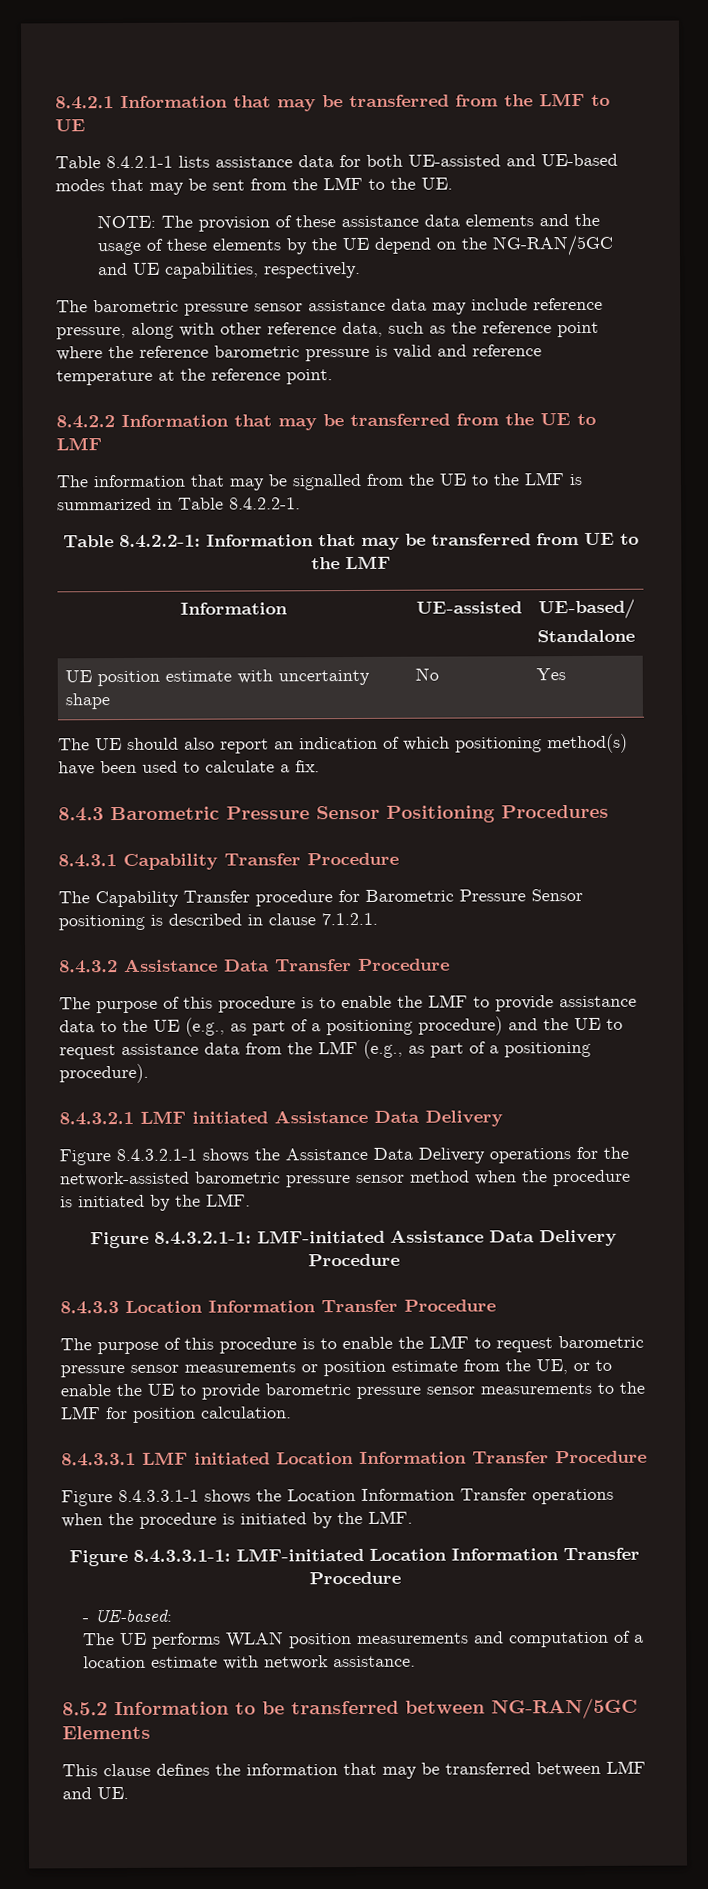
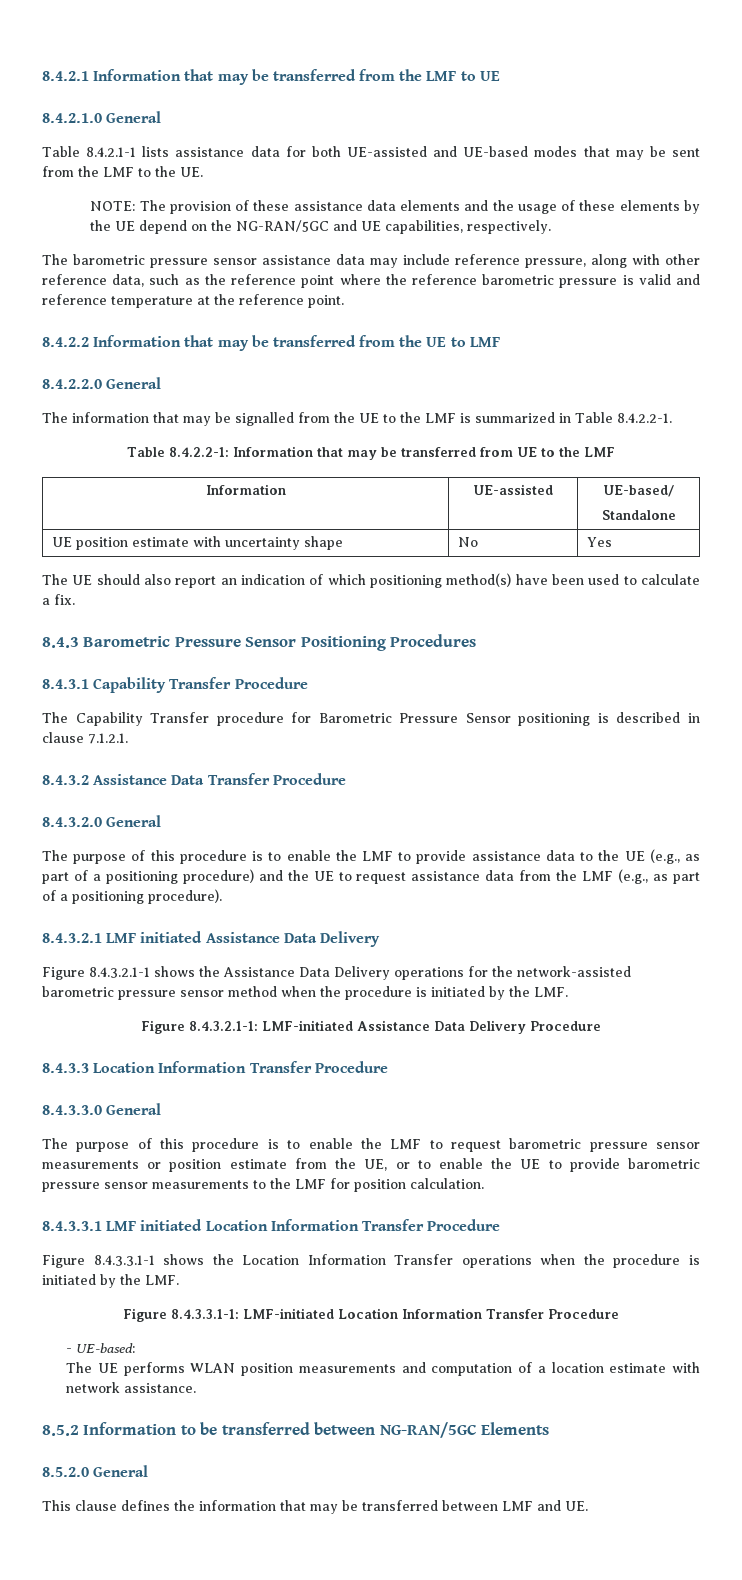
+ 8.4.2.1.0 General
+ 8.4.2.2.0 General
+ 8.4.3.2.0 General
+ 8.4.3.3.0 General
+ 8.5.2.0 General

